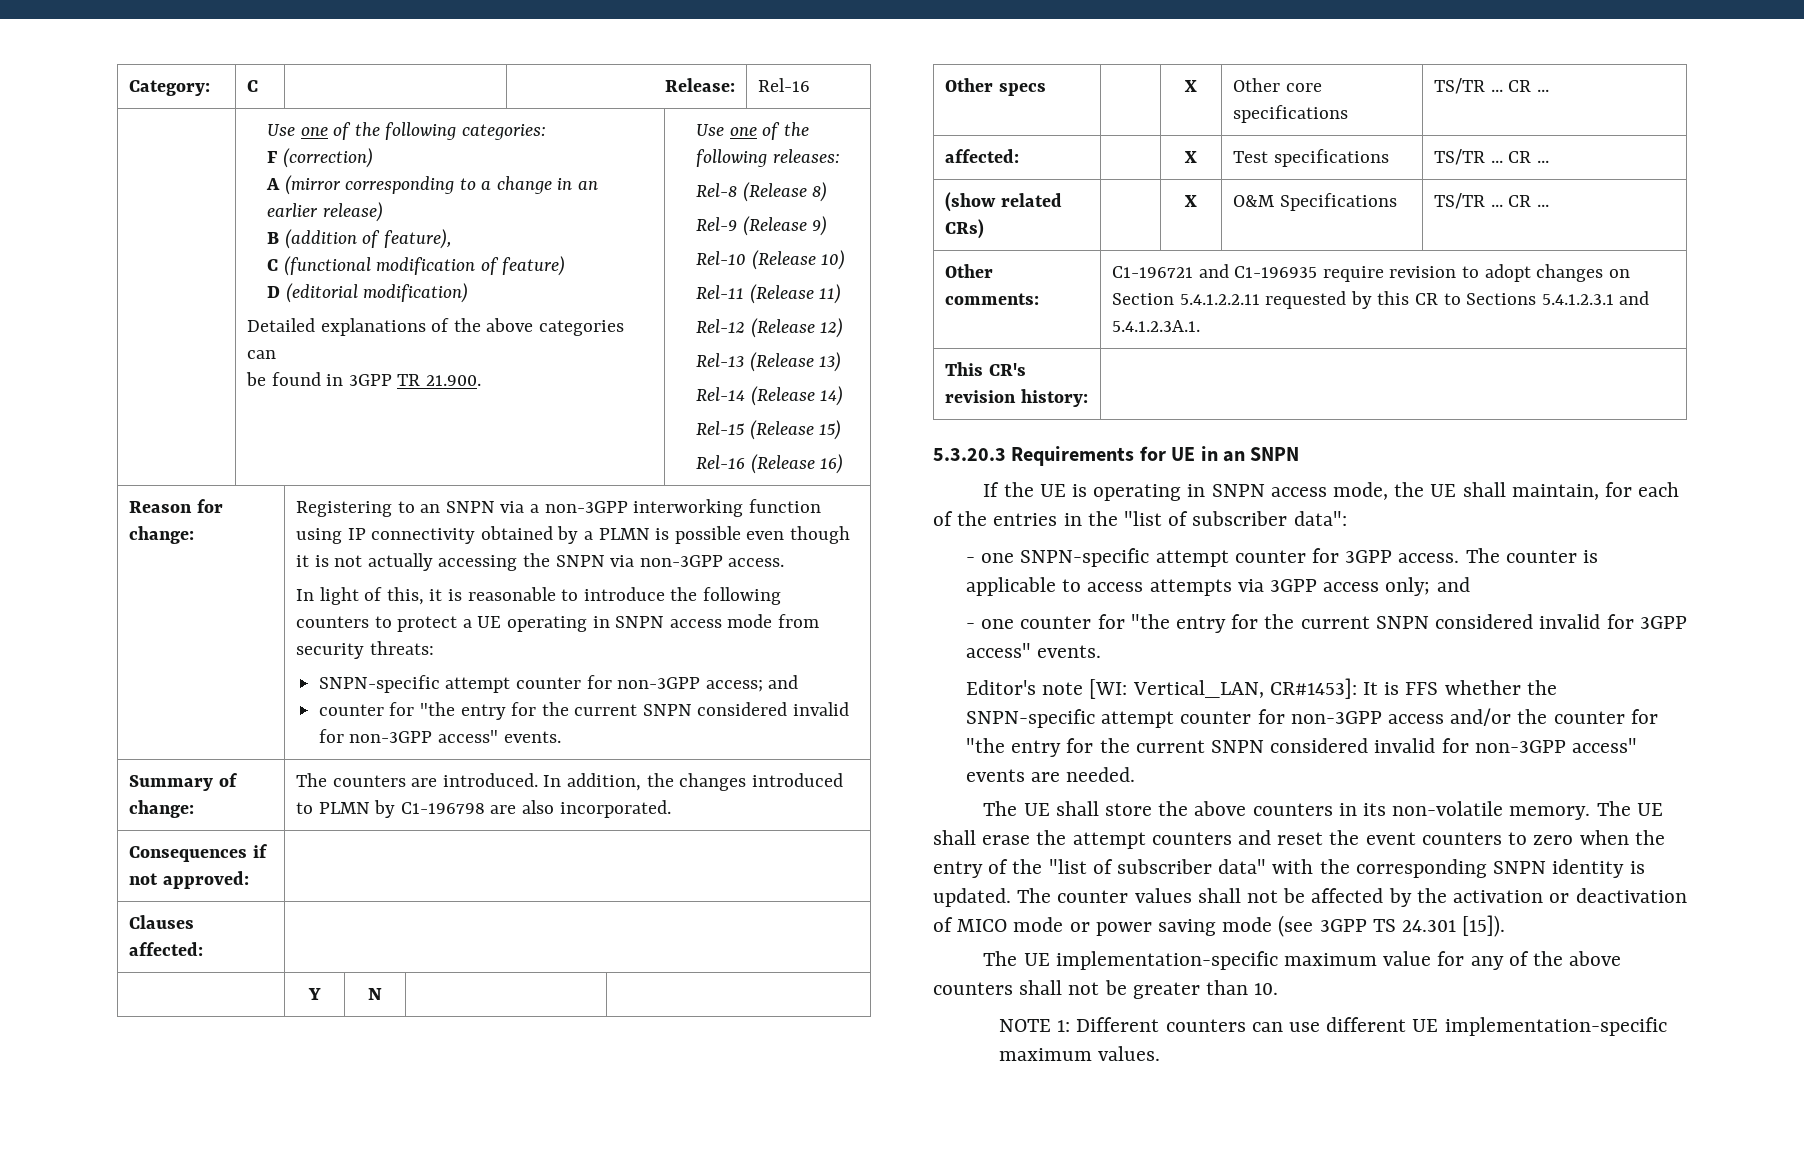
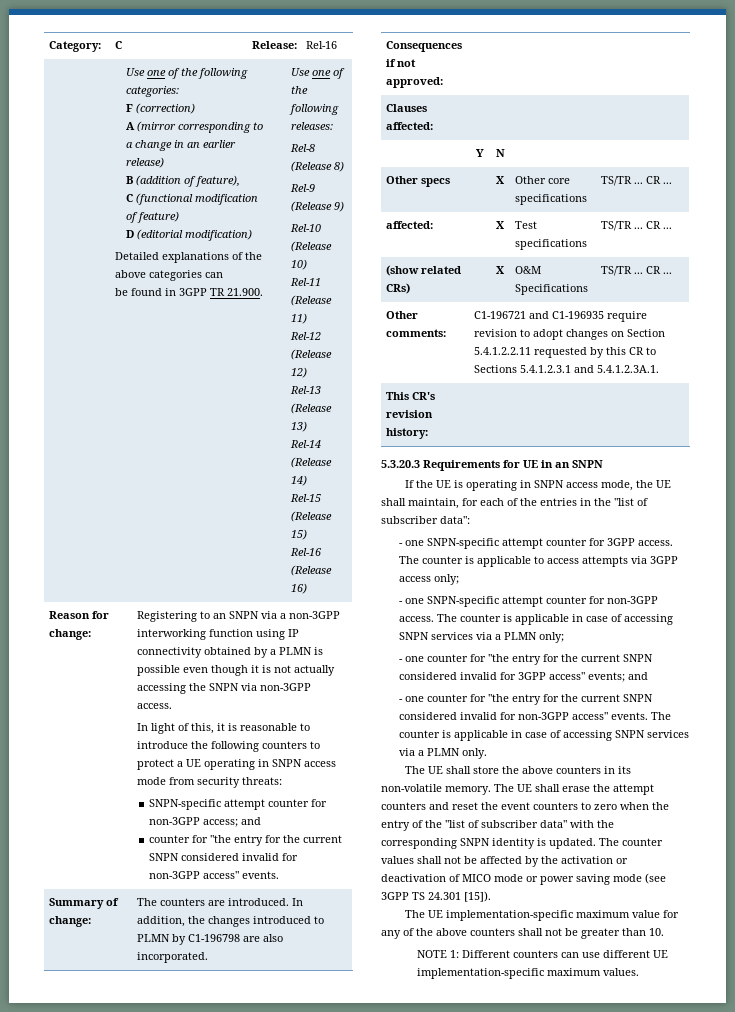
- The counter is applicable to access attempts via 3GPP access only; and
+ The counter is applicable to access attempts via 3GPP access only;
+ - one SNPN-specific attempt counter for non-3GPP access. The counter is applicable in case of accessing SNPN services via a PLMN only;
- - one counter for "the entry for the current SNPN considered invalid for 3GPP access" events.
- Editor's note [WI: Vertical_LAN, CR#1453]: It is FFS whether the SNPN-specific attempt counter for non-3GPP access and/or the counter for "the entry for the current SNPN considered invalid for non-3GPP access" events are needed.
+ - one counter for "the entry for the current SNPN considered invalid for 3GPP access" events; and
+ - one counter for "the entry for the current SNPN considered invalid for non-3GPP access" events. The counter is applicable in case of accessing SNPN services via a PLMN only.

